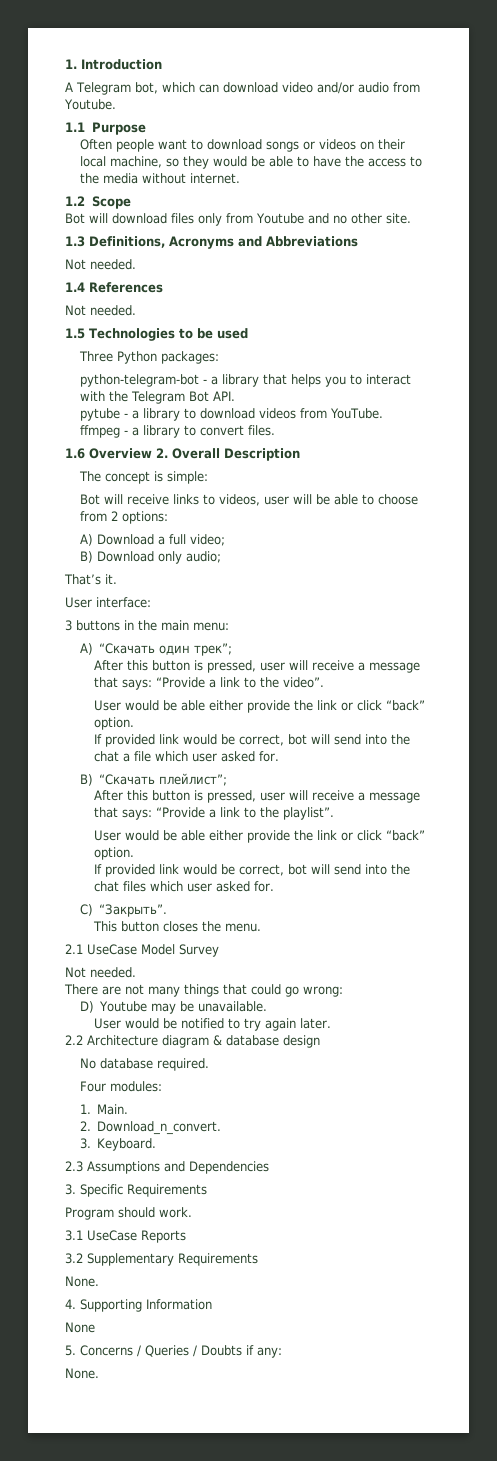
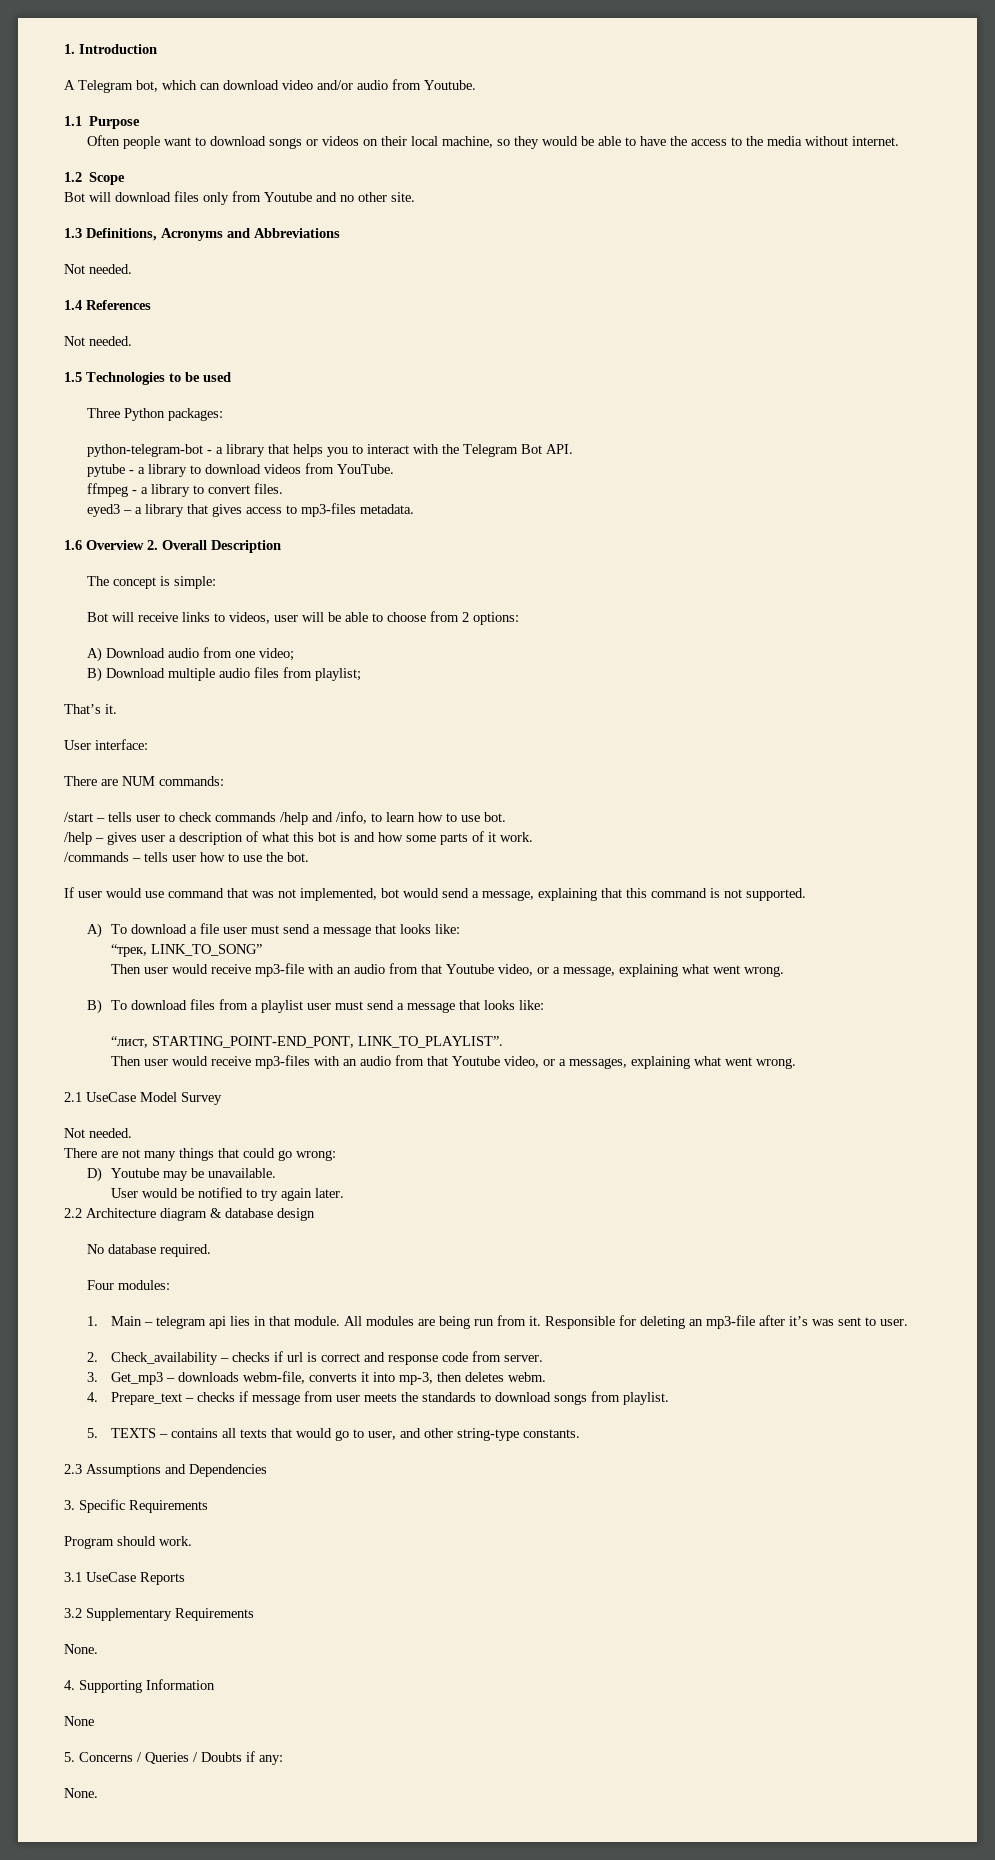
+ eyed3 – a library that gives access to mp3-files metadata.
- A) Download a full video;
+ A) Download audio from one video;
- B) Download only audio;
+ B) Download multiple audio files from playlist;
- 3 buttons in the main menu:
- A) “Скачать один трек”;
- After this button is pressed, user will receive a message that says: “Provide a link to the video”.
- User would be able either provide the link or click “back” option.
- If provided link would be correct, bot will send into the chat a file which user asked for.
- B) “Скачать плейлист”;
- After this button is pressed, user will receive a message that says: “Provide a link to the playlist”.
- User would be able either provide the link or click “back” option.
- If provided link would be correct, bot will send into the chat files which user asked for.
- C) “Закрыть”.
- This button closes the menu.
+ There are NUM commands:
+ /start – tells user to check commands /help and /info, to learn how to use bot.
+ /help – gives user a description of what this bot is and how some parts of it work.
+ /commands – tells user how to use the bot.
+ If user would use command that was not implemented, bot would send a message, explaining that this command is not supported.
+ A) To download a file user must send a message that looks like:
+ “трек, LINK_TO_SONG”
+ Then user would receive mp3-file with an audio from that Youtube video, or a message, explaining what went wrong.
+ B) To download files from a playlist user must send a message that looks like:
+ “лист, STARTING_POINT-END_PONT, LINK_TO_PLAYLIST”.
+ Then user would receive mp3-files with an audio from that Youtube video, or a messages, explaining what went wrong.
- 1. Main.
- 2. Download_n_convert.
- 3. Keyboard.
+ 1. Main – telegram api lies in that module. All modules are being run from it. Responsible for deleting an mp3-file after it’s was sent to user.
+ 2. Check_availability – checks if url is correct and response code from server.
+ 3. Get_mp3 – downloads webm-file, converts it into mp-3, then deletes webm.
+ 4. Prepare_text – checks if message from user meets the standards to download songs from playlist.
+ 5. TEXTS – contains all texts that would go to user, and other string-type constants.

